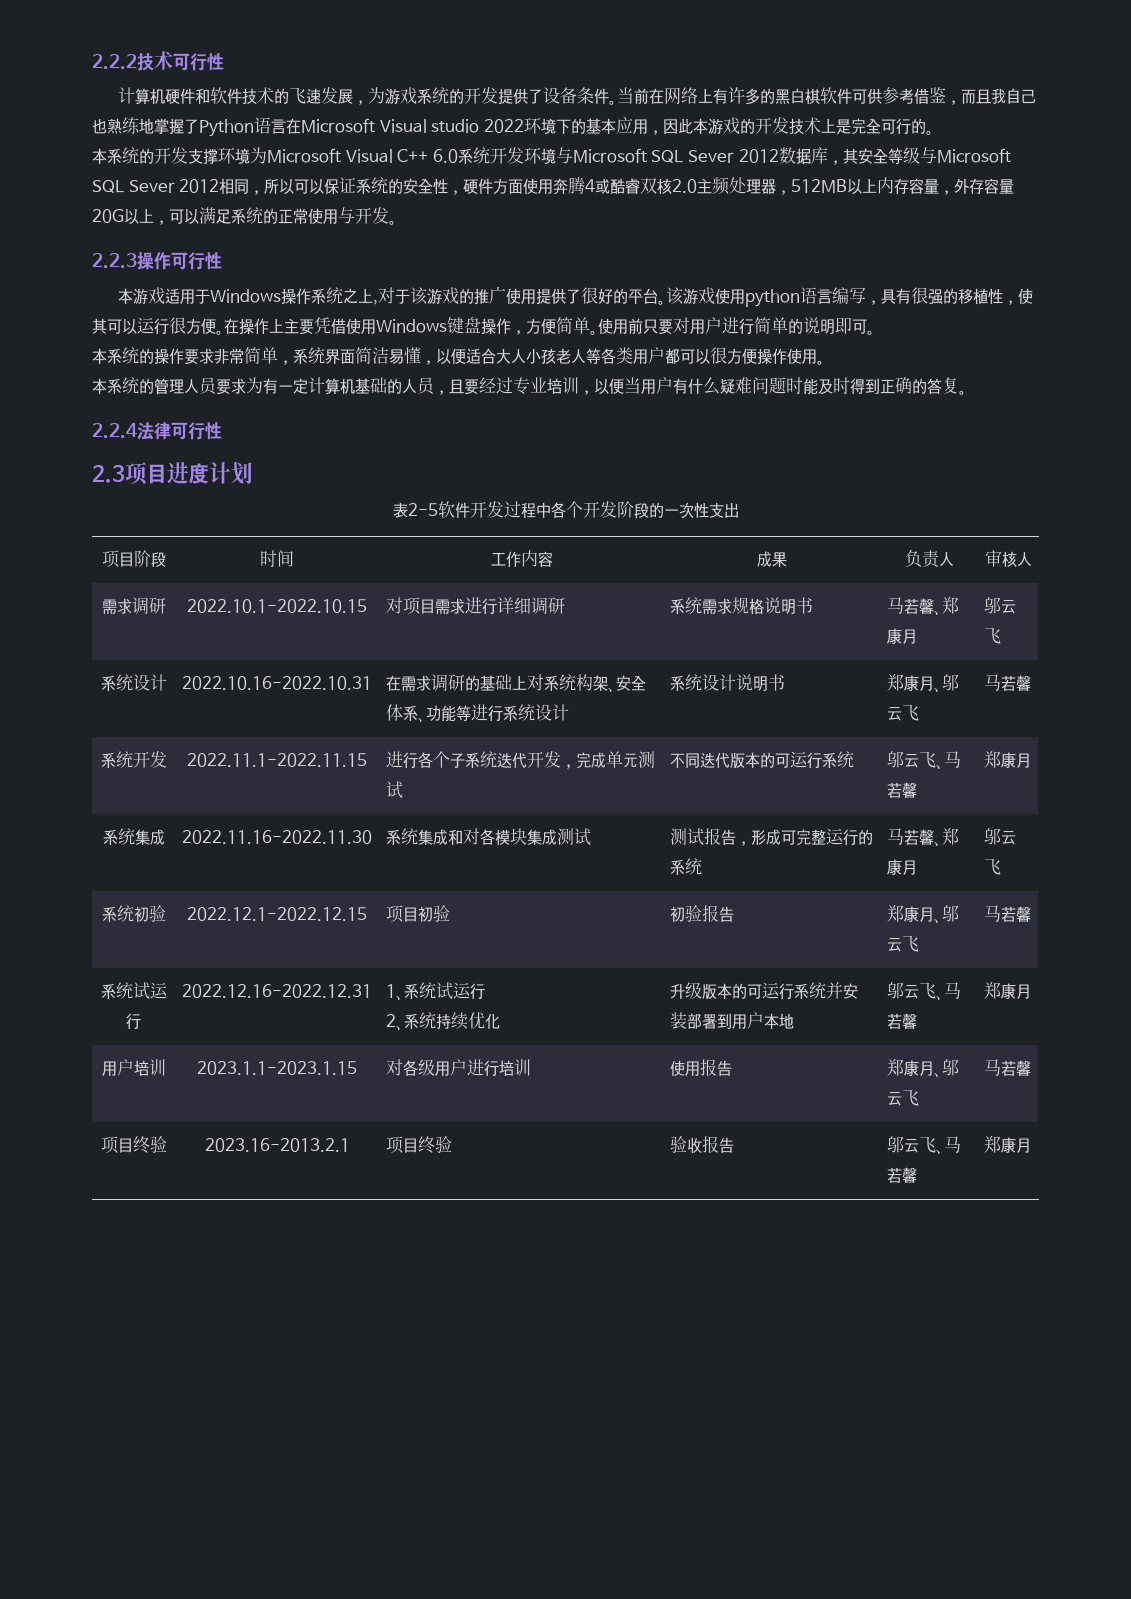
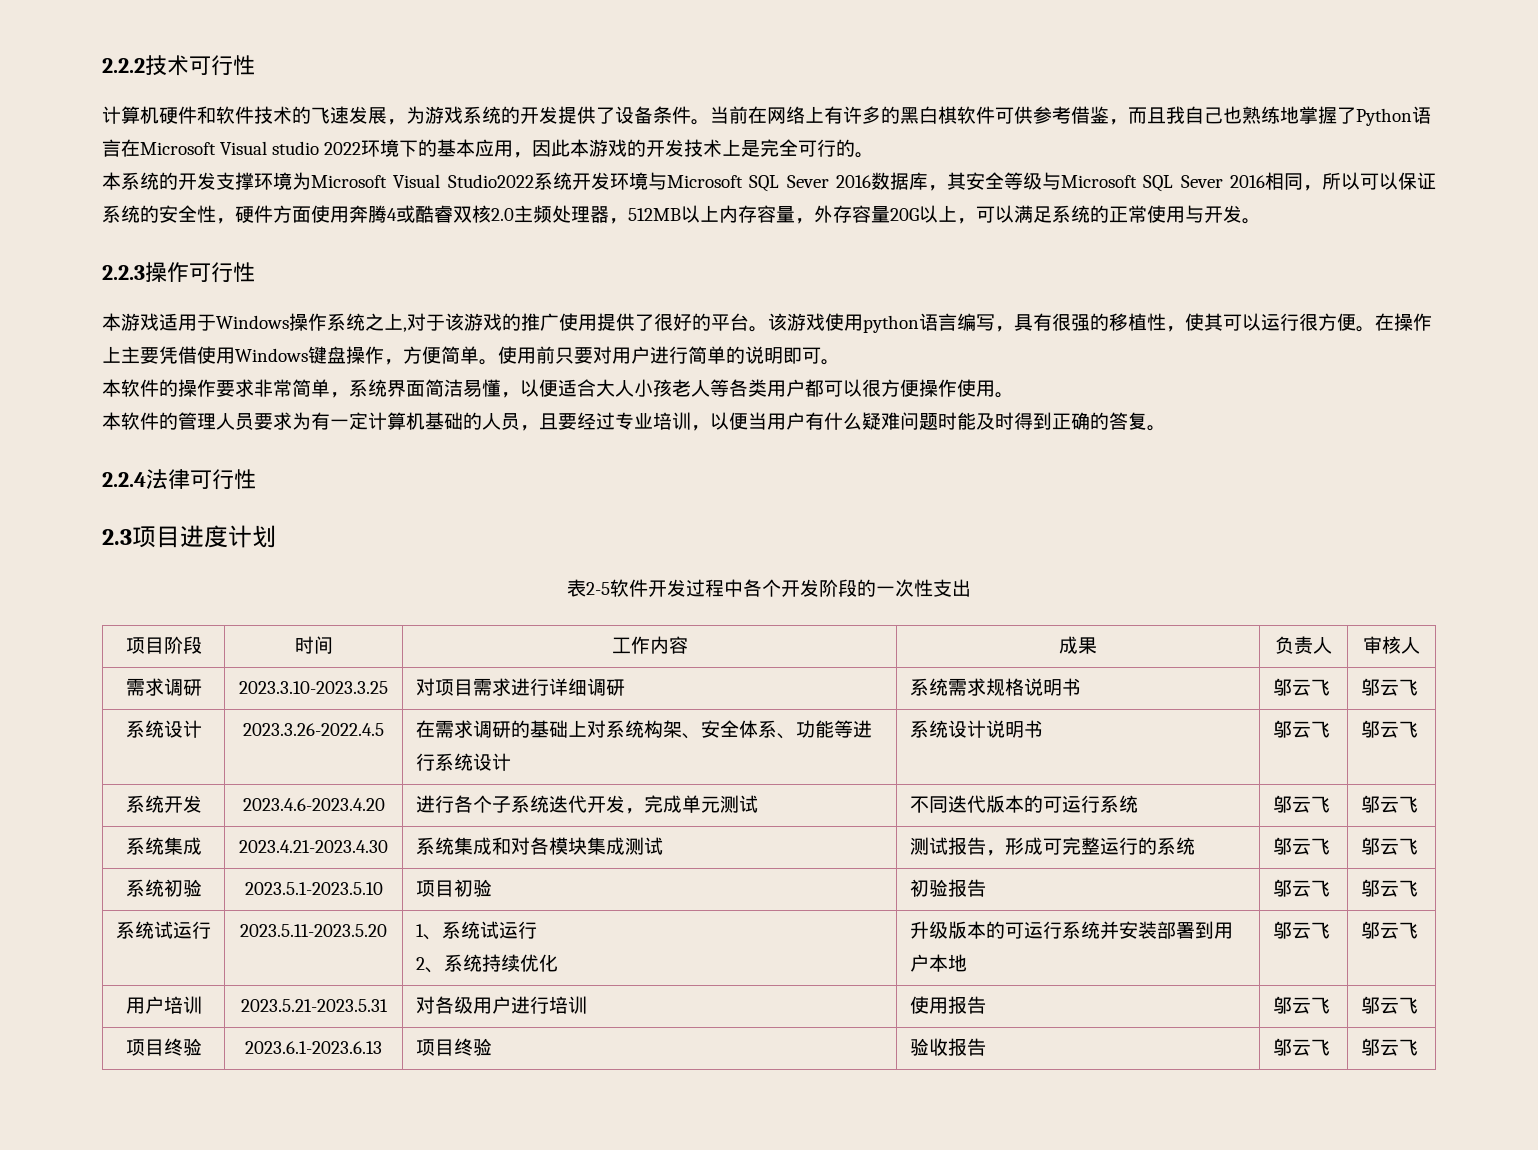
- 本系统的开发支撑环境为Microsoft Visual C++ 6.0系统开发环境与Microsoft SQL Sever 2012数据库，其安全等级与Microsoft SQL Sever 2012相同，所以可以保证系统的安全性，硬件方面使用奔腾4或酷睿双核2.0主频处理器，512MB以上内存容量，外存容量20G以上，可以满足系统的正常使用与开发。
+ 本系统的开发支撑环境为Microsoft Visual Studio2022系统开发环境与Microsoft SQL Sever 2016数据库，其安全等级与Microsoft SQL Sever 2016相同，所以可以保证系统的安全性，硬件方面使用奔腾4或酷睿双核2.0主频处理器，512MB以上内存容量，外存容量20G以上，可以满足系统的正常使用与开发。
- 本系统的操作要求非常简单，系统界面简洁易懂，以便适合大人小孩老人等各类用户都可以很方便操作使用。
+ 本软件的操作要求非常简单，系统界面简洁易懂，以便适合大人小孩老人等各类用户都可以很方便操作使用。
- 本系统的管理人员要求为有一定计算机基础的人员，且要经过专业培训，以便当用户有什么疑难问题时能及时得到正确的答复。
+ 本软件的管理人员要求为有一定计算机基础的人员，且要经过专业培训，以便当用户有什么疑难问题时能及时得到正确的答复。
- 需求调研 | 2022.10.1-2022.10.15 | 对项目需求进行详细调研 | 系统需求规格说明书 | 马若馨、郑康月 | 邬云飞
+ 需求调研 | 2023.3.10-2023.3.25 | 对项目需求进行详细调研 | 系统需求规格说明书 | 邬云飞 | 邬云飞
- 系统设计 | 2022.10.16-2022.10.31 | 在需求调研的基础上对系统构架、安全体系、功能等进行系统设计 | 系统设计说明书 | 郑康月、邬云飞 | 马若馨
+ 系统设计 | 2023.3.26-2022.4.5 | 在需求调研的基础上对系统构架、安全体系、功能等进行系统设计 | 系统设计说明书 | 邬云飞 | 邬云飞
- 系统开发 | 2022.11.1-2022.11.15 | 进行各个子系统迭代开发，完成单元测试 | 不同迭代版本的可运行系统 | 邬云飞、马若馨 | 郑康月
+ 系统开发 | 2023.4.6-2023.4.20 | 进行各个子系统迭代开发，完成单元测试 | 不同迭代版本的可运行系统 | 邬云飞 | 邬云飞
- 系统集成 | 2022.11.16-2022.11.30 | 系统集成和对各模块集成测试 | 测试报告，形成可完整运行的系统 | 马若馨、郑康月 | 邬云飞
+ 系统集成 | 2023.4.21-2023.4.30 | 系统集成和对各模块集成测试 | 测试报告，形成可完整运行的系统 | 邬云飞 | 邬云飞
- 系统初验 | 2022.12.1-2022.12.15 | 项目初验 | 初验报告 | 郑康月、邬云飞 | 马若馨
+ 系统初验 | 2023.5.1-2023.5.10 | 项目初验 | 初验报告 | 邬云飞 | 邬云飞
- 系统试运行 | 2022.12.16-2022.12.31 | 1、系统试运行
- 2、系统持续优化 | 升级版本的可运行系统并安装部署到用户本地 | 邬云飞、马若馨 | 郑康月
+ 系统试运行 | 2023.5.11-2023.5.20 | 1、系统试运行
+ 2、系统持续优化 | 升级版本的可运行系统并安装部署到用户本地 | 邬云飞 | 邬云飞
- 用户培训 | 2023.1.1-2023.1.15 | 对各级用户进行培训 | 使用报告 | 郑康月、邬云飞 | 马若馨
- 项目终验 | 2023.16-2013.2.1 | 项目终验 | 验收报告 | 邬云飞、马若馨 | 郑康月
+ 用户培训 | 2023.5.21-2023.5.31 | 对各级用户进行培训 | 使用报告 | 邬云飞 | 邬云飞
+ 项目终验 | 2023.6.1-2023.6.13 | 项目终验 | 验收报告 | 邬云飞 | 邬云飞

